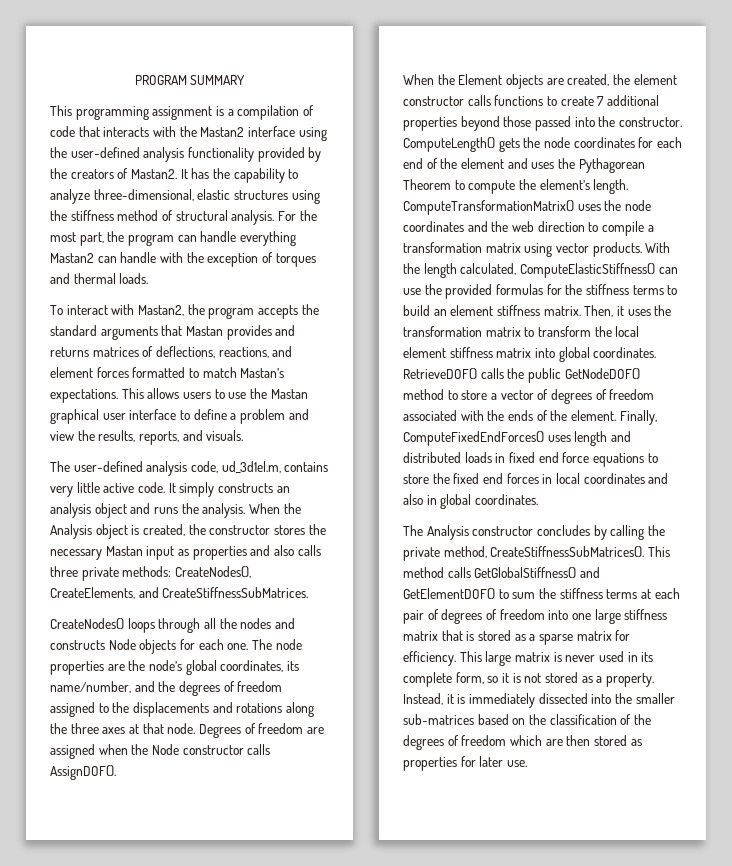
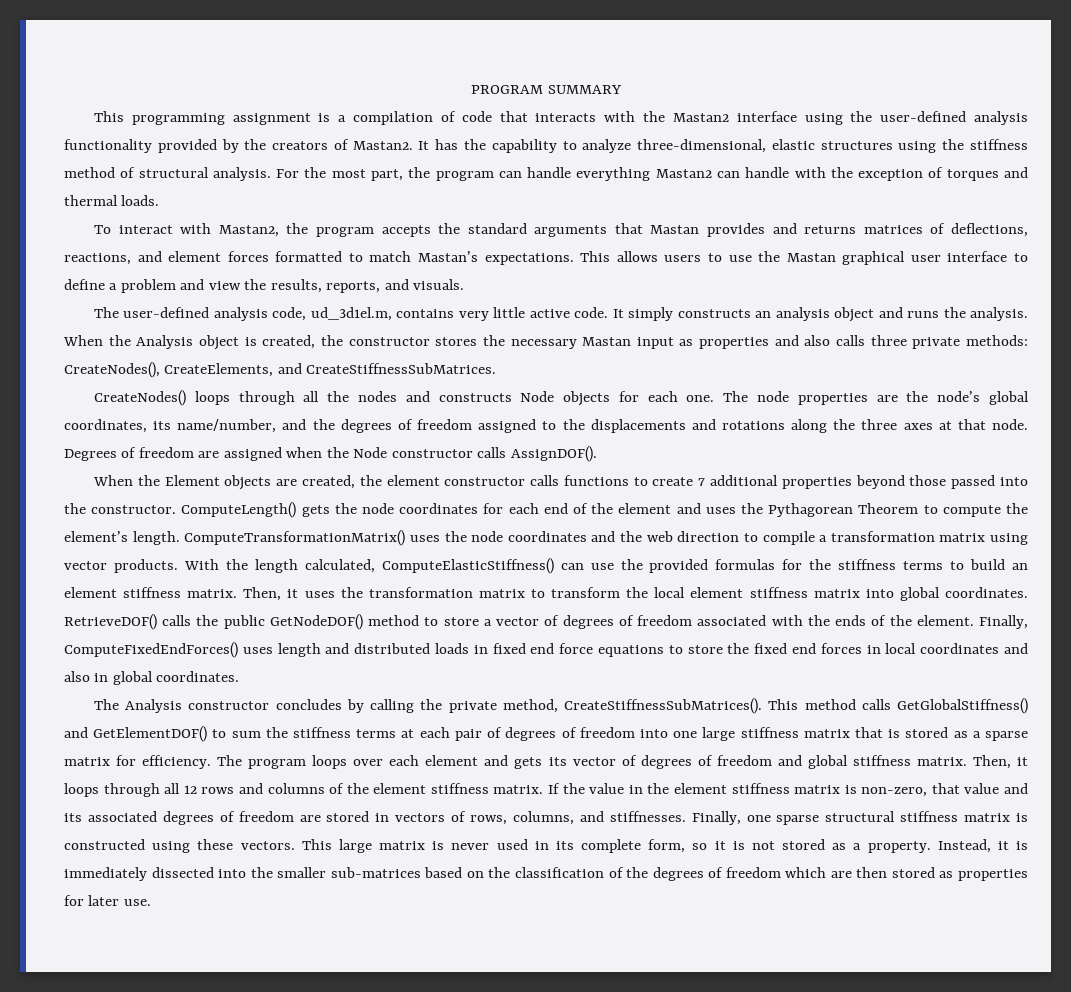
+ The program loops over each element and gets its vector of degrees of freedom and global stiffness matrix. Then, it loops through all 12 rows and columns of the element stiffness matrix. If the value in the element stiffness matrix is non-zero, that value and its associated degrees of freedom are stored in vectors of rows, columns, and stiffnesses. Finally, one sparse structural stiffness matrix is constructed using these vectors.

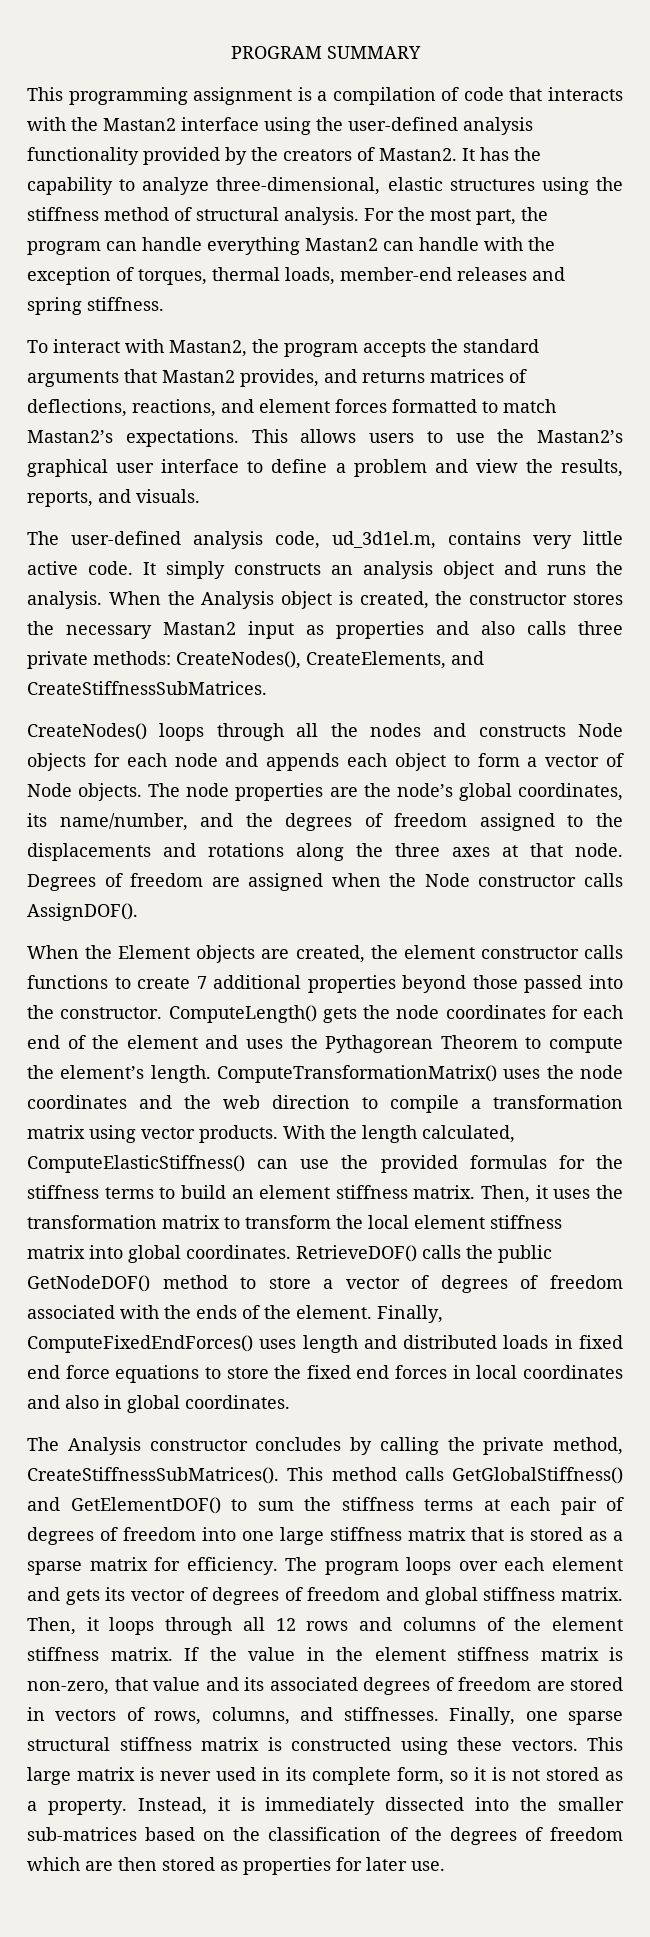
- For the most part, the program can handle everything Mastan2 can handle with the exception of torques and thermal loads.
+ For the most part, the program can handle everything Mastan2 can handle with the exception of torques, thermal loads, member-end releases and spring stiffness.
- To interact with Mastan2, the program accepts the standard arguments that Mastan provides and returns matrices of deflections, reactions, and element forces formatted to match Mastan’s expectations.
+ To interact with Mastan2, the program accepts the standard arguments that Mastan2 provides, and returns matrices of deflections, reactions, and element forces formatted to match Mastan2’s expectations.
- This allows users to use the Mastan graphical user interface to define a problem and view the results, reports, and visuals.
+ This allows users to use the Mastan2’s graphical user interface to define a problem and view the results, reports, and visuals.
- When the Analysis object is created, the constructor stores the necessary Mastan input as properties and also calls three private methods: CreateNodes(), CreateElements, and CreateStiffnessSubMatrices.
+ When the Analysis object is created, the constructor stores the necessary Mastan2 input as properties and also calls three private methods: CreateNodes(), CreateElements, and CreateStiffnessSubMatrices.
- CreateNodes() loops through all the nodes and constructs Node objects for each one.
+ CreateNodes() loops through all the nodes and constructs Node objects for each node and appends each object to form a vector of Node objects.

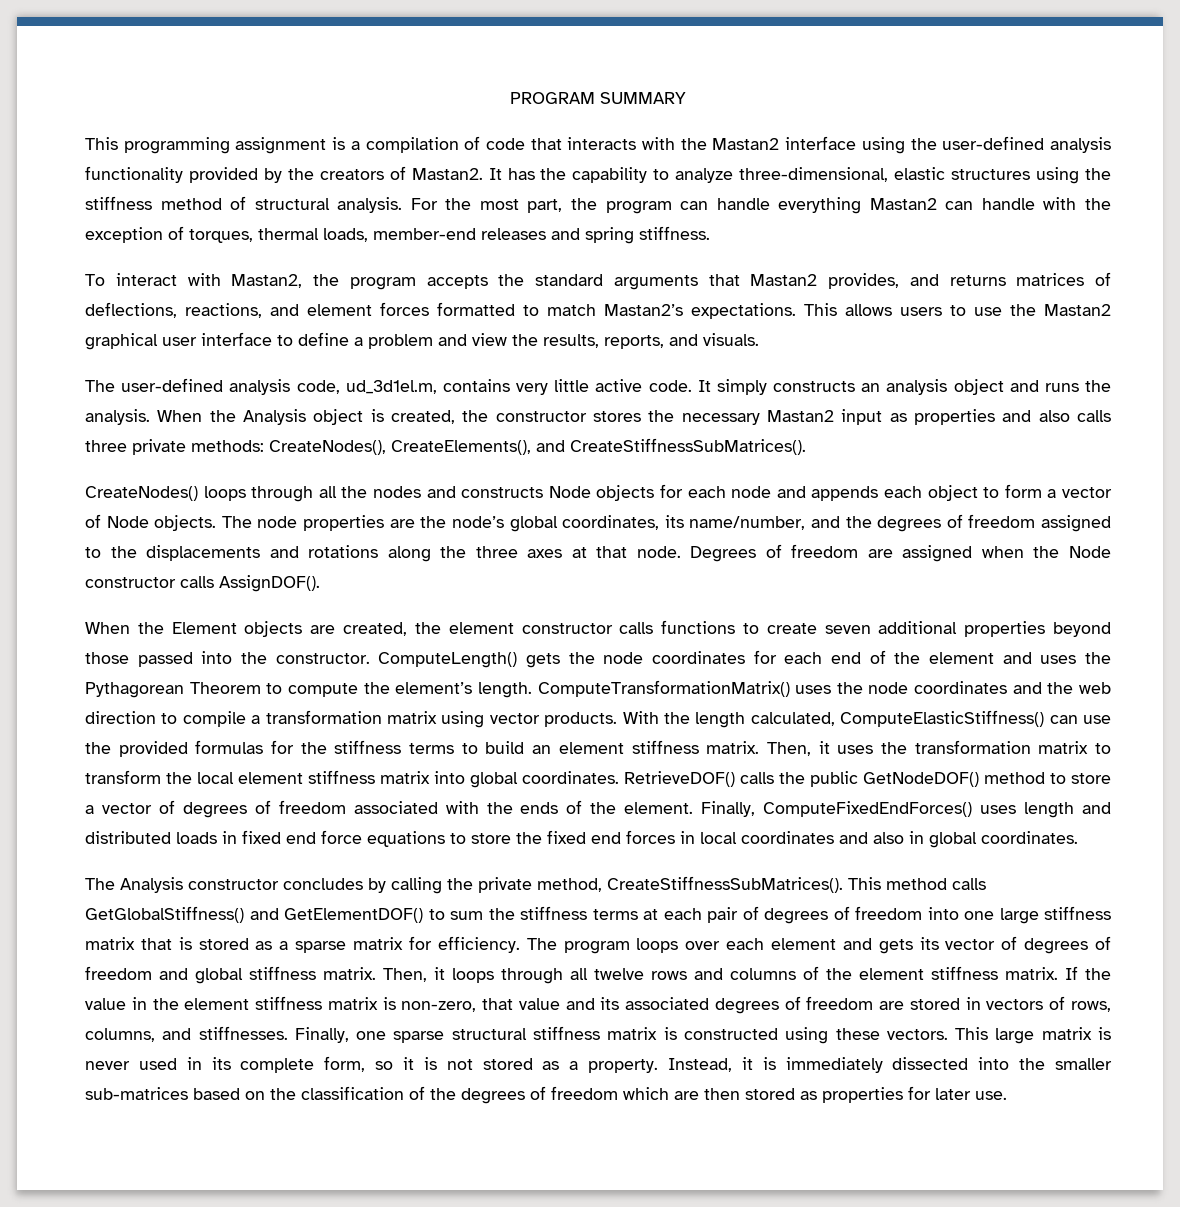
- This allows users to use the Mastan2’s graphical user interface to define a problem and view the results, reports, and visuals.
+ This allows users to use the Mastan2 graphical user interface to define a problem and view the results, reports, and visuals.
- When the Analysis object is created, the constructor stores the necessary Mastan2 input as properties and also calls three private methods: CreateNodes(), CreateElements, and CreateStiffnessSubMatrices.
+ When the Analysis object is created, the constructor stores the necessary Mastan2 input as properties and also calls three private methods: CreateNodes(), CreateElements(), and CreateStiffnessSubMatrices().
- When the Element objects are created, the element constructor calls functions to create 7 additional properties beyond those passed into the constructor.
+ When the Element objects are created, the element constructor calls functions to create seven additional properties beyond those passed into the constructor.
- Then, it loops through all 12 rows and columns of the element stiffness matrix.
+ Then, it loops through all twelve rows and columns of the element stiffness matrix.

